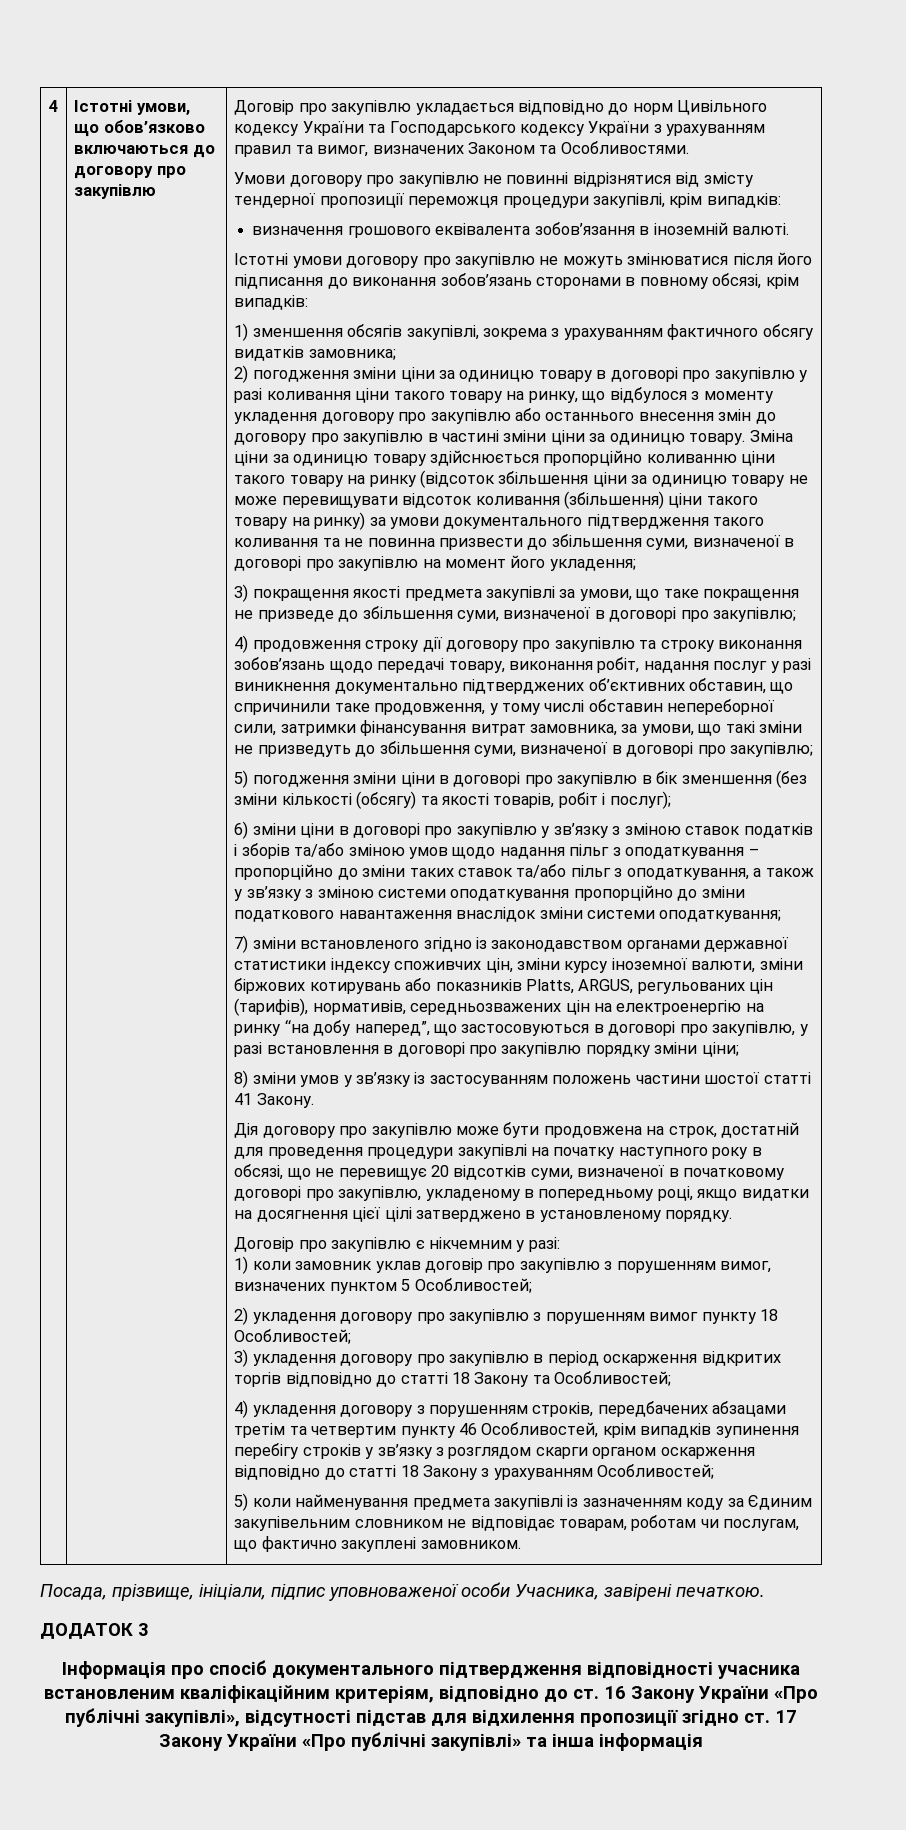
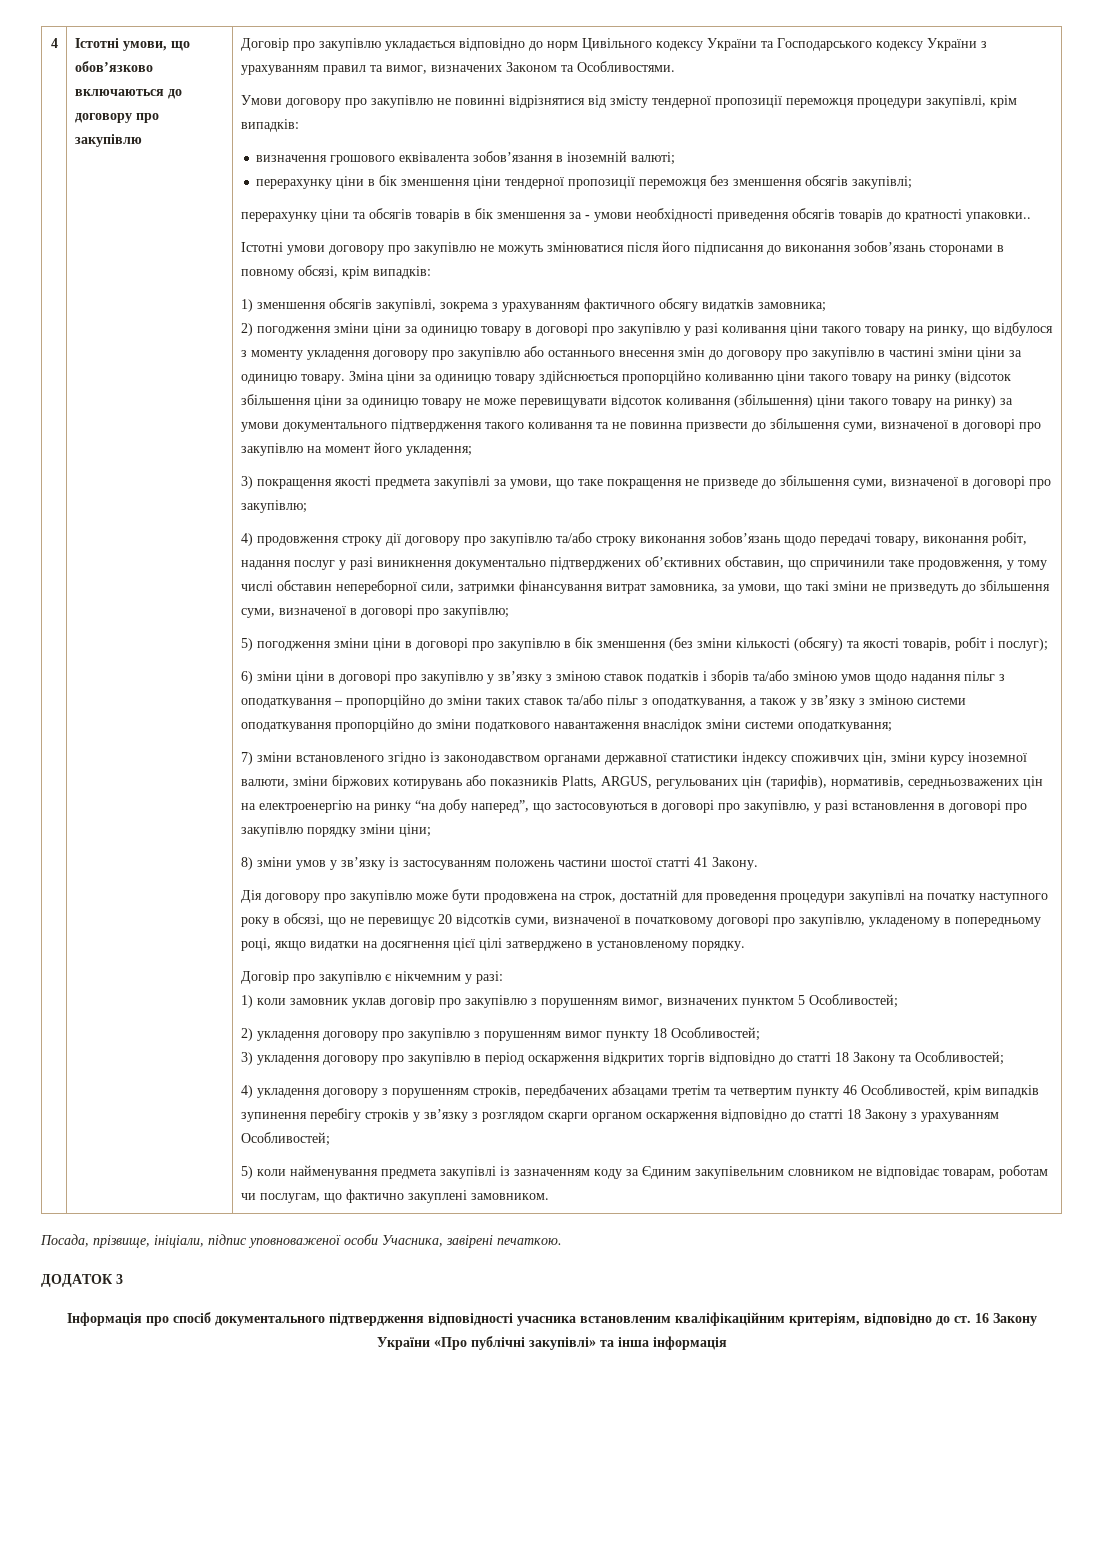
- визначення грошового еквівалента зобов’язання в іноземній валюті.
+ визначення грошового еквівалента зобов’язання в іноземній валюті;
+ перерахунку ціни в бік зменшення ціни тендерної пропозиції переможця без зменшення обсягів закупівлі;
+ перерахунку ціни та обсягів товарів в бік зменшення за - умови необхідності приведення обсягів товарів до кратності упаковки..
- 4) продовження строку дії договору про закупівлю та строку виконання зобов’язань щодо передачі товару, виконання робіт, надання послуг у разі виникнення документально підтверджених об’єктивних обставин, що спричинили таке продовження, у тому числі обставин непереборної сили, затримки фінансування витрат замовника, за умови, що такі зміни не призведуть до збільшення суми, визначеної в договорі про закупівлю;
+ 4) продовження строку дії договору про закупівлю та/або строку виконання зобов’язань щодо передачі товару, виконання робіт, надання послуг у разі виникнення документально підтверджених об’єктивних обставин, що спричинили таке продовження, у тому числі обставин непереборної сили, затримки фінансування витрат замовника, за умови, що такі зміни не призведуть до збільшення суми, визначеної в договорі про закупівлю;
- Інформація про спосіб документального підтвердження відповідності учасника встановленим кваліфікаційним критеріям, відповідно до ст. 16 Закону України «Про публічні закупівлі», відсутності підстав для відхилення пропозиції згідно ст. 17 Закону України «Про публічні закупівлі» та інша інформація
+ Інформація про спосіб документального підтвердження відповідності учасника встановленим кваліфікаційним критеріям, відповідно до ст. 16 Закону України «Про публічні закупівлі» та інша інформація

